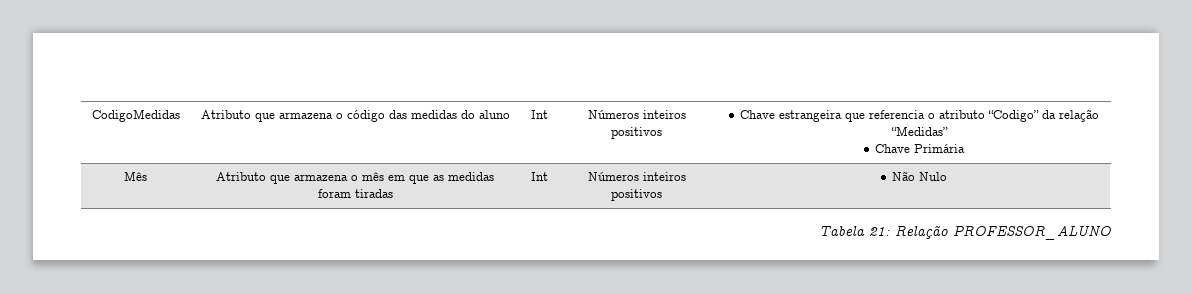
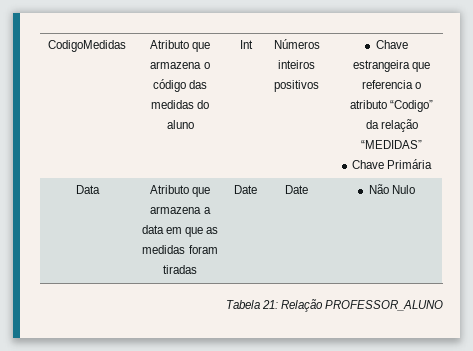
- CodigoMedidas | Atributo que armazena o código das medidas do aluno | Int | Números inteiros positivos | Chave estrangeira que referencia o atributo “Codigo” da relação “Medidas”
+ CodigoMedidas | Atributo que armazena o código das medidas do aluno | Int | Números inteiros positivos | Chave estrangeira que referencia o atributo “Codigo” da relação “MEDIDAS”
- Mês | Atributo que armazena o mês em que as medidas foram tiradas | Int | Números inteiros positivos | Não Nulo
+ Data | Atributo que armazena a data em que as medidas foram tiradas | Date | Date | Não Nulo

